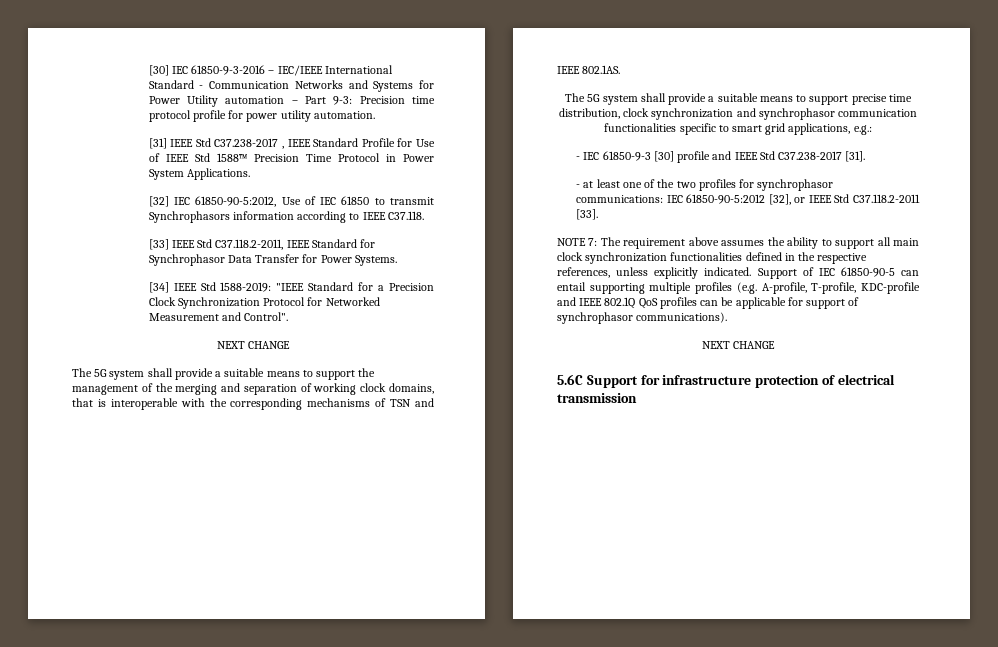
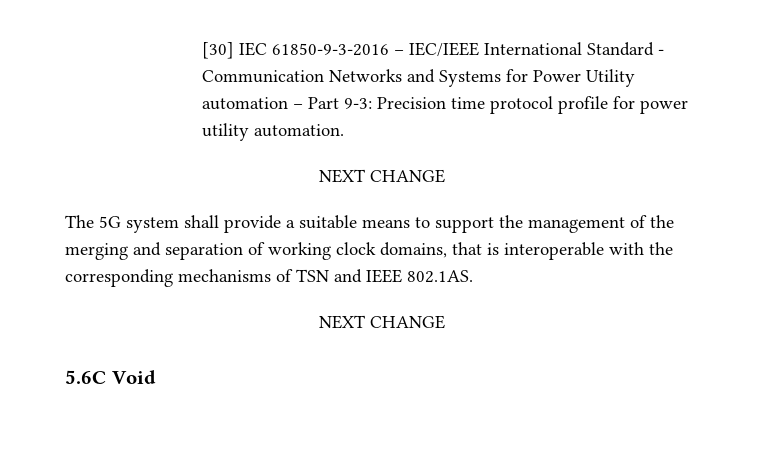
- [31] IEEE Std C37.238-2017 , IEEE Standard Profile for Use of IEEE Std 1588™ Precision Time Protocol in Power System Applications.
- [32] IEC 61850-90-5:2012, Use of IEC 61850 to transmit Synchrophasors information according to IEEE C37.118.
- [33] IEEE Std C37.118.2-2011, IEEE Standard for Synchrophasor Data Transfer for Power Systems.
- [34] IEEE Std 1588-2019: "IEEE Standard for a Precision Clock Synchronization Protocol for Networked Measurement and Control".
  The 5G system shall provide a suitable means to support the management of the merging and separation of working clock domains, that is interoperable with the corresponding mechanisms of TSN and IEEE 802.1AS.
- The 5G system shall provide a suitable means to support precise time distribution, clock synchronization and synchrophasor communication functionalities specific to smart grid applications, e.g.:
- - IEC 61850-9-3 [30] profile and IEEE Std C37.238-2017 [31].
- - at least one of the two profiles for synchrophasor communications: IEC 61850-90-5:2012 [32], or IEEE Std C37.118.2-2011 [33].
- NOTE 7: The requirement above assumes the ability to support all main clock synchronization functionalities defined in the respective references, unless explicitly indicated. Support of IEC 61850-90-5 can entail supporting multiple profiles (e.g. A-profile, T-profile, KDC-profile and IEEE 802.1Q QoS profiles can be applicable for support of synchrophasor communications).
  NEXT CHANGE
- 5.6C Support for infrastructure protection of electrical transmission
+ 5.6C Void

